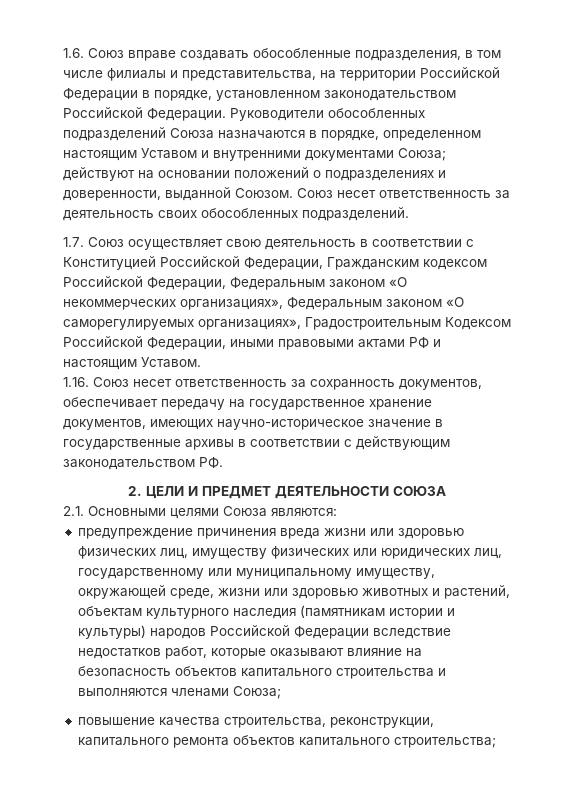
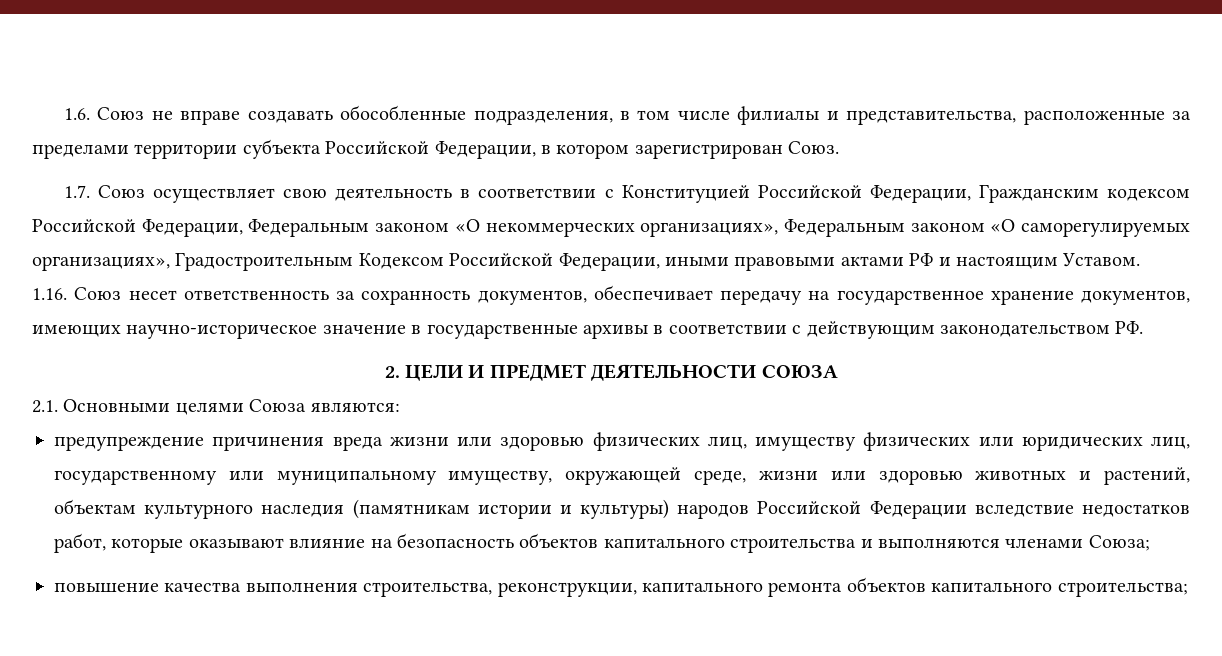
- 1.6. Союз вправе создавать обособленные подразделения, в том числе филиалы и представительства, на территории Российской Федерации в порядке, установленном законодательством Российской Федерации. Руководители обособленных подразделений Союза назначаются в порядке, определенном настоящим Уставом и внутренними документами Союза; действуют на основании положений о подразделениях и доверенности, выданной Союзом. Союз несет ответственность за деятельность своих обособленных подразделений.
+ 1.6. Союз не вправе создавать обособленные подразделения, в том числе филиалы и представительства, расположенные за пределами территории субъекта Российской Федерации, в котором зарегистрирован Союз.
- повышение качества строительства, реконструкции, капитального ремонта объектов капитального строительства;
+ повышение качества выполнения строительства, реконструкции, капитального ремонта объектов капитального строительства;

